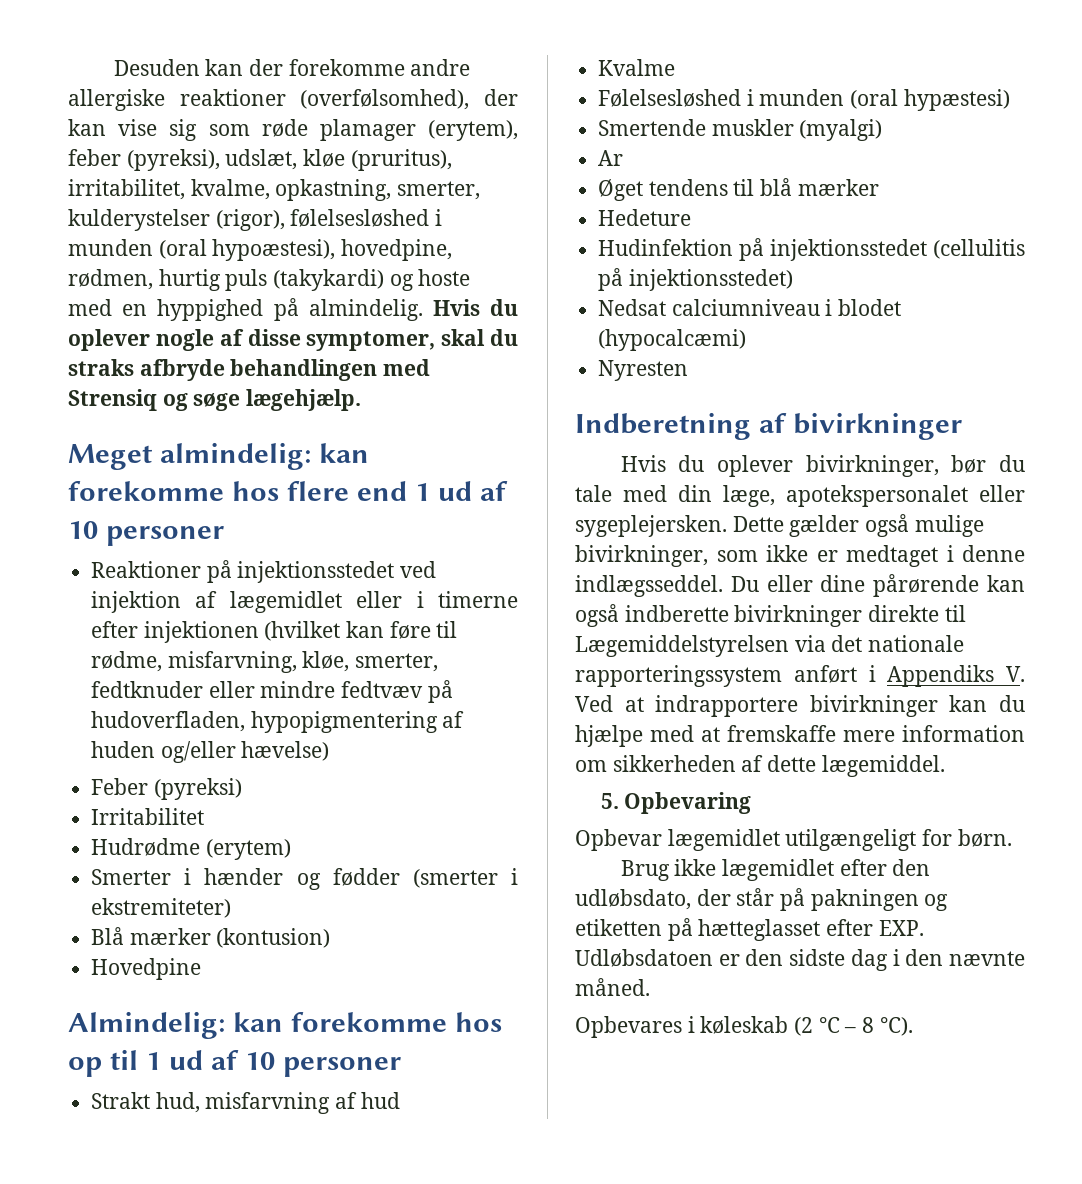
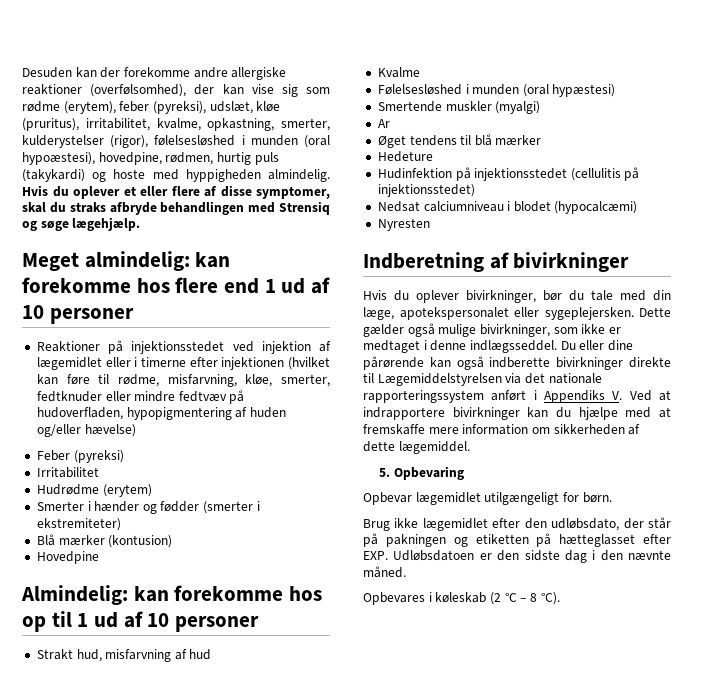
- Desuden kan der forekomme andre allergiske reaktioner (overfølsomhed), der kan vise sig som røde plamager (erytem), feber (pyreksi), udslæt, kløe (pruritus), irritabilitet, kvalme, opkastning, smerter, kulderystelser (rigor), følelsesløshed i munden (oral hypoæstesi), hovedpine, rødmen, hurtig puls (takykardi) og hoste med en hyppighed på almindelig.
+ Desuden kan der forekomme andre allergiske reaktioner (overfølsomhed), der kan vise sig som rødme (erytem), feber (pyreksi), udslæt, kløe (pruritus), irritabilitet, kvalme, opkastning, smerter, kulderystelser (rigor), følelsesløshed i munden (oral hypoæstesi), hovedpine, rødmen, hurtig puls (takykardi) og hoste med hyppigheden almindelig.
- Hvis du oplever nogle af disse symptomer, skal du straks afbryde behandlingen med Strensiq og søge lægehjælp.
+ Hvis du oplever et eller flere af disse symptomer, skal du straks afbryde behandlingen med Strensiq og søge lægehjælp.

